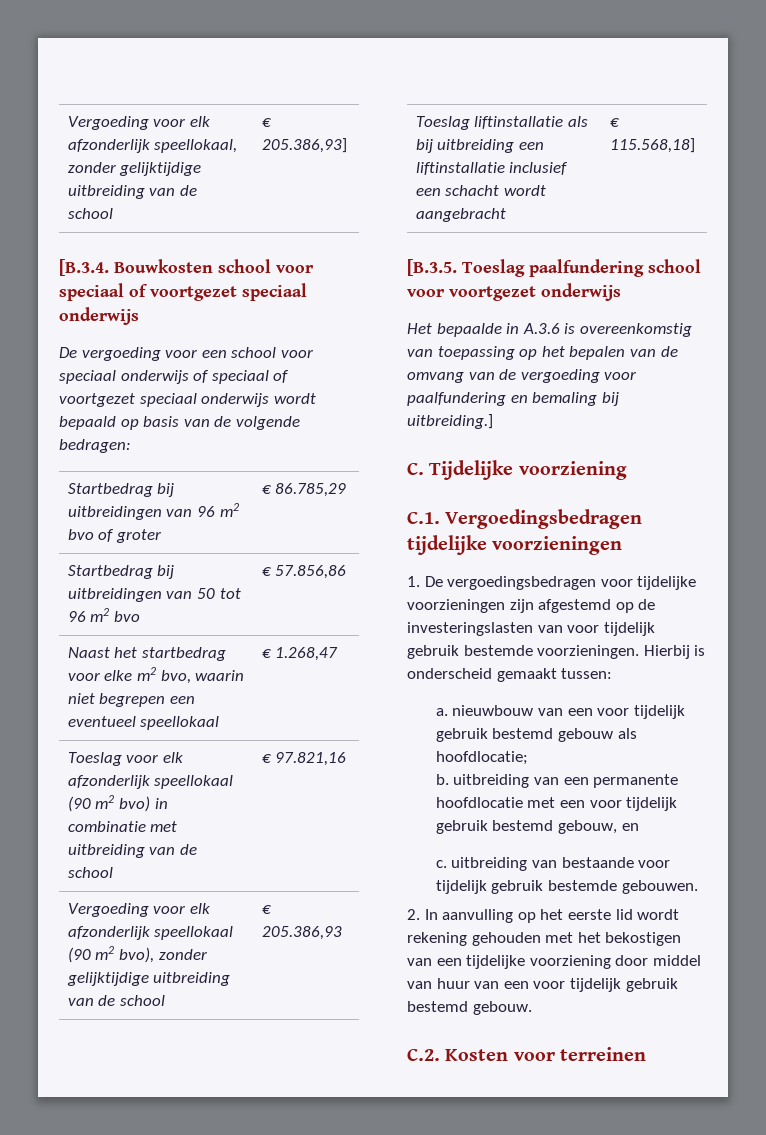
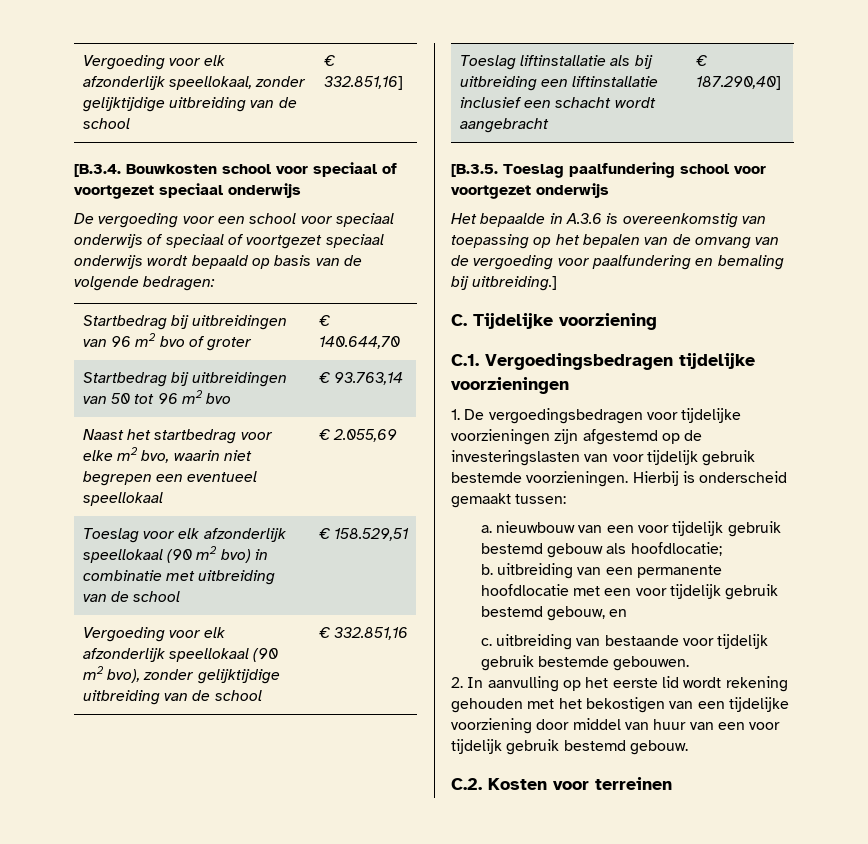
- Vergoeding voor elk afzonderlijk speellokaal, zonder gelijktijdige uitbreiding van de school | € 205.386,93]
+ Vergoeding voor elk afzonderlijk speellokaal, zonder gelijktijdige uitbreiding van de school | € 332.851,16]
- Startbedrag bij uitbreidingen van 96 m2 bvo of groter | € 86.785,29
+ Startbedrag bij uitbreidingen van 96 m2 bvo of groter | € 140.644,70
- Startbedrag bij uitbreidingen van 50 tot 96 m2 bvo | € 57.856,86
+ Startbedrag bij uitbreidingen van 50 tot 96 m2 bvo | € 93.763,14
- Naast het startbedrag voor elke m2 bvo, waarin niet begrepen een eventueel speellokaal | € 1.268,47
+ Naast het startbedrag voor elke m2 bvo, waarin niet begrepen een eventueel speellokaal | € 2.055,69
- Toeslag voor elk afzonderlijk speellokaal (90 m2 bvo) in combinatie met uitbreiding van de school | € 97.821,16
+ Toeslag voor elk afzonderlijk speellokaal (90 m2 bvo) in combinatie met uitbreiding van de school | € 158.529,51
- Vergoeding voor elk afzonderlijk speellokaal (90 m2 bvo), zonder gelijktijdige uitbreiding van de school | € 205.386,93
+ Vergoeding voor elk afzonderlijk speellokaal (90 m2 bvo), zonder gelijktijdige uitbreiding van de school | € 332.851,16
- Toeslag liftinstallatie als bij uitbreiding een liftinstallatie inclusief een schacht wordt aangebracht | € 115.568,18]
+ Toeslag liftinstallatie als bij uitbreiding een liftinstallatie inclusief een schacht wordt aangebracht | € 187.290,40]

